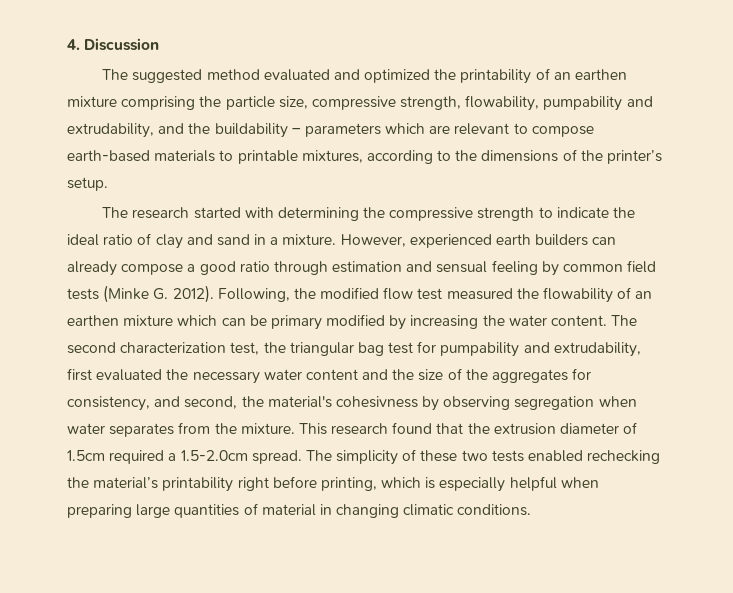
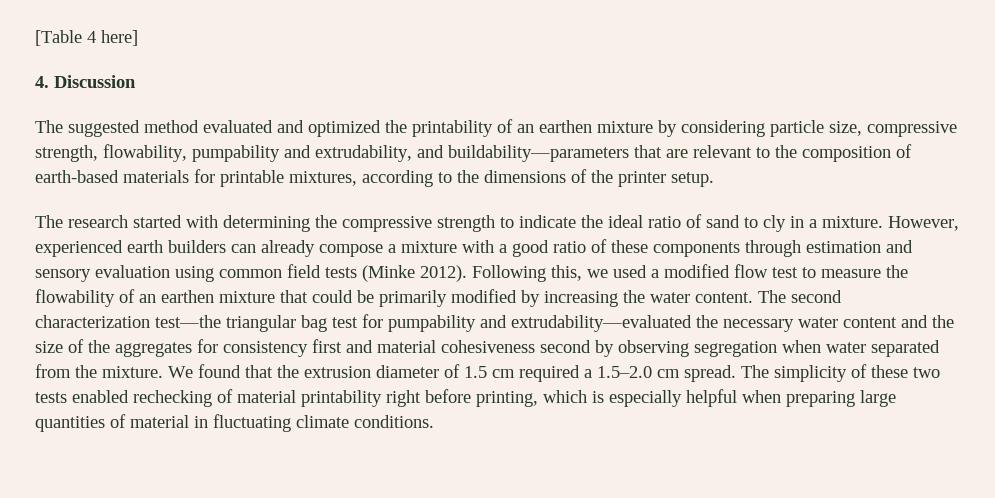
+ [Table 4 here]
- The suggested method evaluated and optimized the printability of an earthen mixture comprising the particle size, compressive strength, flowability, pumpability and extrudability, and the buildability – parameters which are relevant to compose earth-based materials to printable mixtures, according to the dimensions of the printer’s setup.
+ The suggested method evaluated and optimized the printability of an earthen mixture by considering particle size, compressive strength, flowability, pumpability and extrudability, and buildability—parameters that are relevant to the composition of earth-based materials for printable mixtures, according to the dimensions of the printer setup.
- The research started with determining the compressive strength to indicate the ideal ratio of clay and sand in a mixture.
+ The research started with determining the compressive strength to indicate the ideal ratio of sand to cly in a mixture.
- However, experienced earth builders can already compose a good ratio through estimation and sensual feeling by common field tests (Minke G. 2012). Following, the modified flow test measured the flowability of an earthen mixture which can be primary modified by increasing the water content.
+ However, experienced earth builders can already compose a mixture with a good ratio of these components through estimation and sensory evaluation using common field tests (Minke 2012). Following this, we used a modified flow test to measure the flowability of an earthen mixture that could be primarily modified by increasing the water content.
- The second characterization test, the triangular bag test for pumpability and extrudability, first evaluated the necessary water content and the size of the aggregates for consistency, and second, the material's cohesivness by observing segregation when water separates from the mixture.
+ The second characterization test—the triangular bag test for pumpability and extrudability—evaluated the necessary water content and the size of the aggregates for consistency first and material cohesiveness second by observing segregation when water separated from the mixture.
- This research found that the extrusion diameter of 1.5cm required a 1.5-2.0cm spread.
+ We found that the extrusion diameter of 1.5 cm required a 1.5–2.0 cm spread.
- The simplicity of these two tests enabled rechecking the material’s printability right before printing, which is especially helpful when preparing large quantities of material in changing climatic conditions.
+ The simplicity of these two tests enabled rechecking of material printability right before printing, which is especially helpful when preparing large quantities of material in fluctuating climate conditions.

